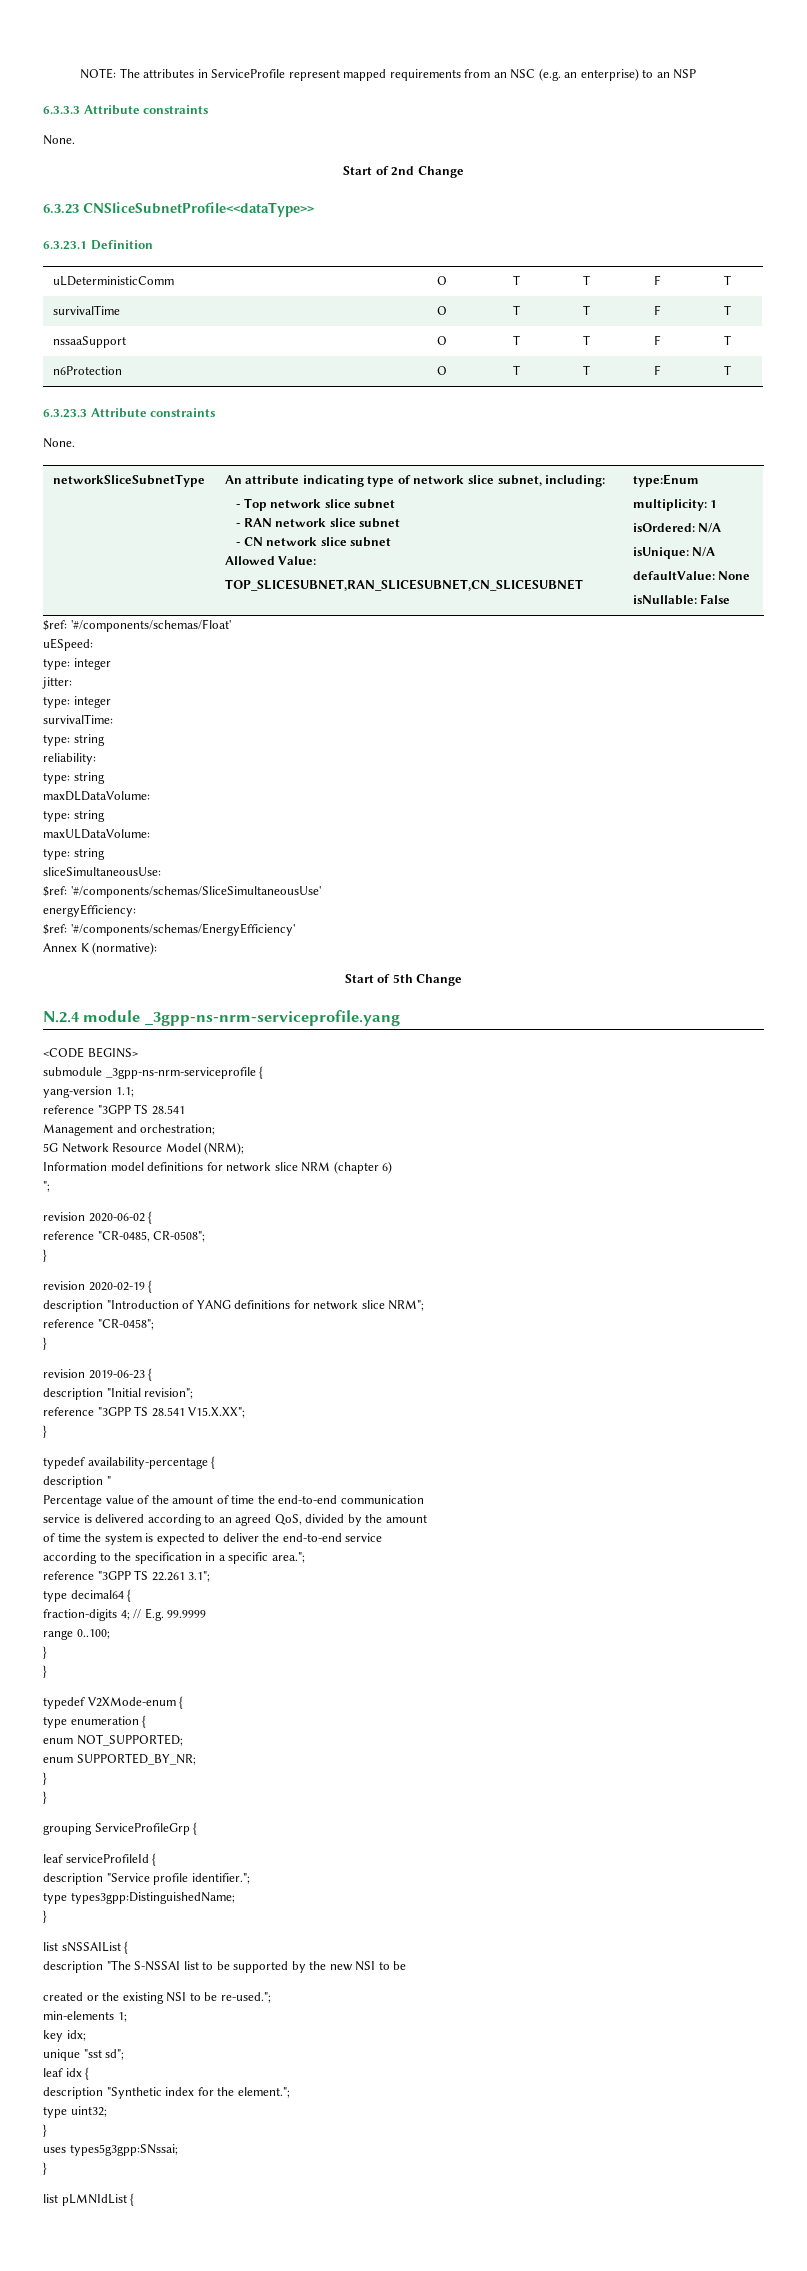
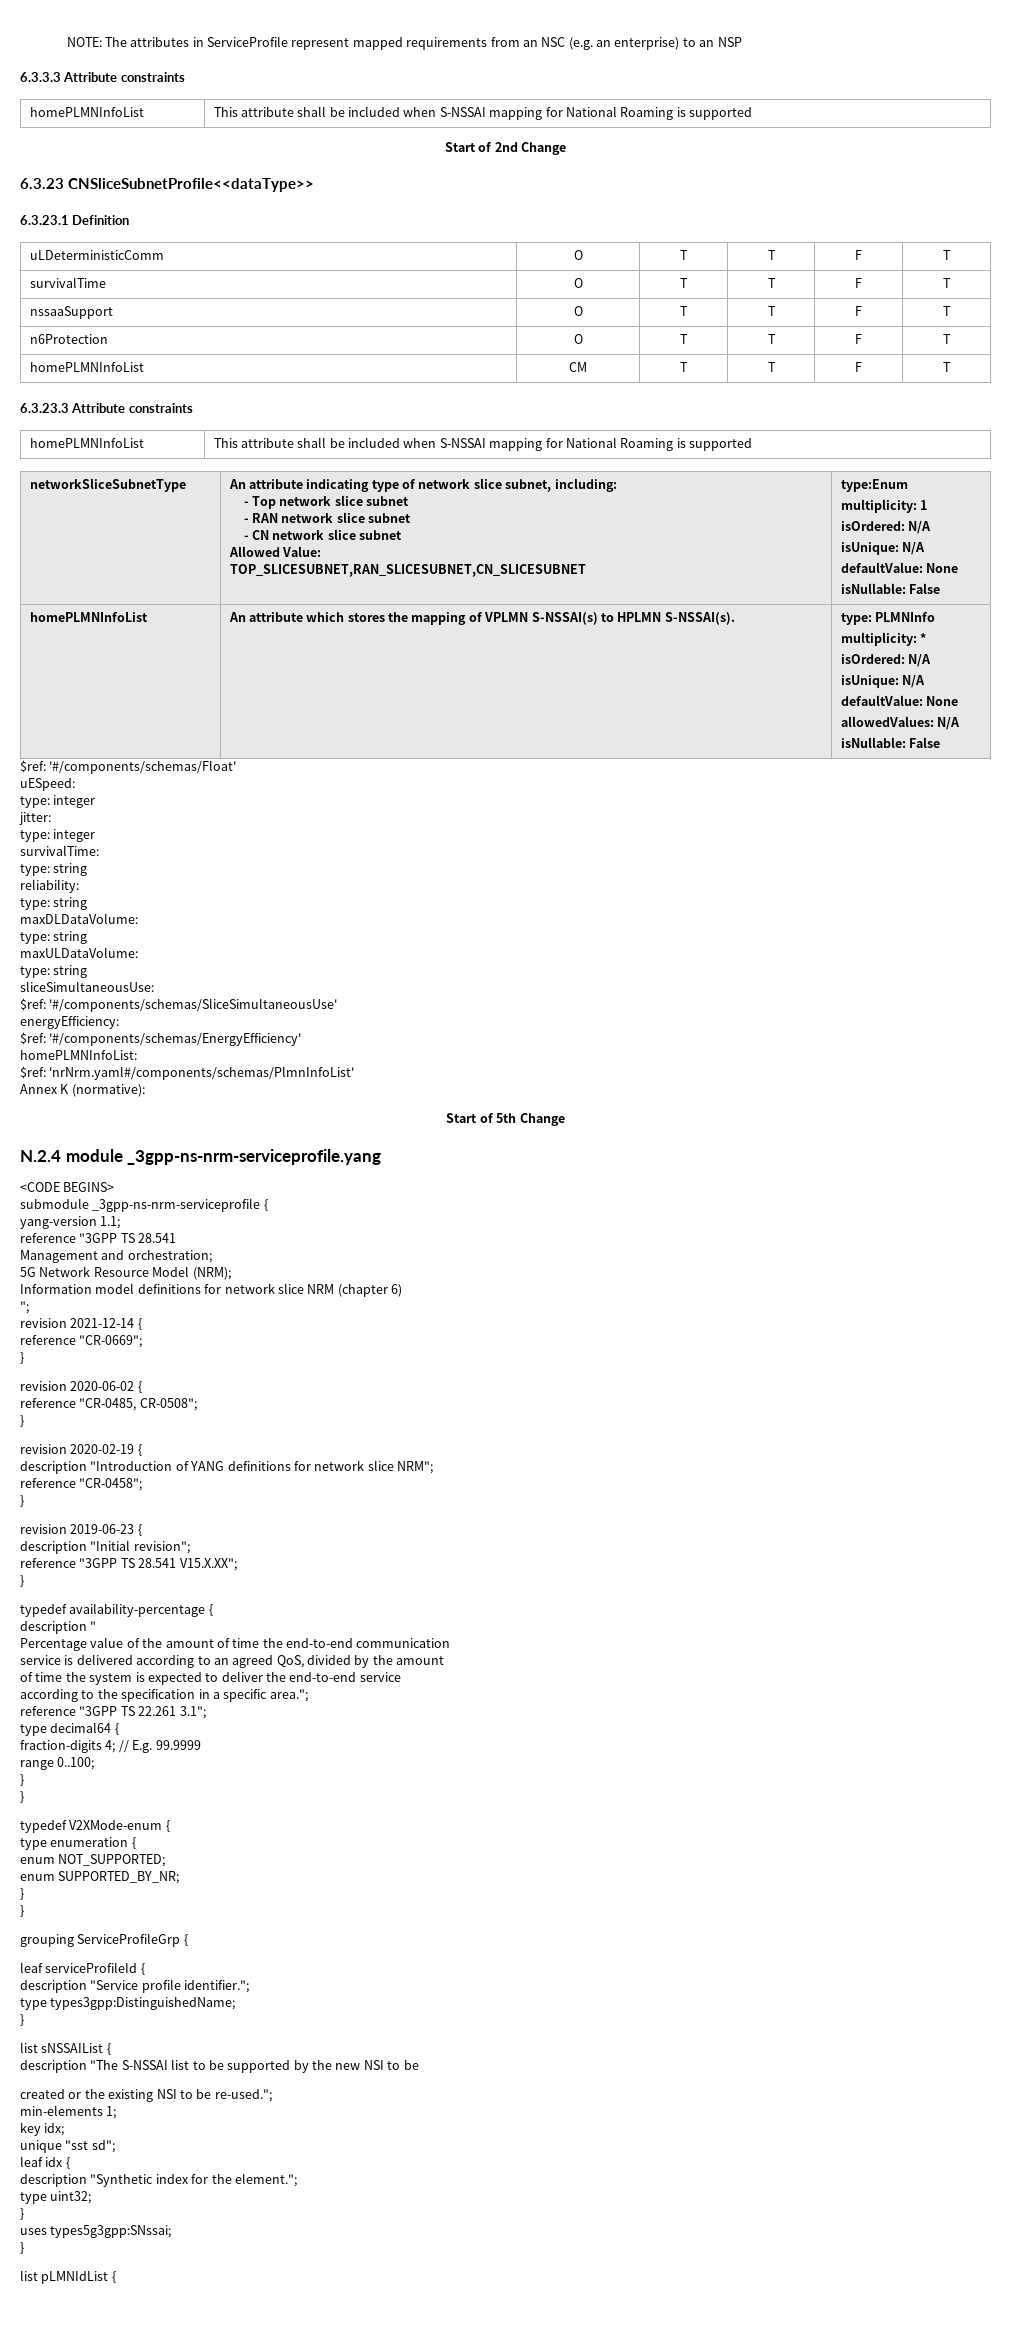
  6.3.3.3 Attribute constraints
- None.
+ homePLMNInfoList | This attribute shall be included when S-NSSAI mapping for National Roaming is supported
+ homePLMNInfoList | CM | T | T | F | T
  6.3.23.3 Attribute constraints
- None.
+ homePLMNInfoList | This attribute shall be included when S-NSSAI mapping for National Roaming is supported
+ homePLMNInfoList | An attribute which stores the mapping of VPLMN S-NSSAI(s) to HPLMN S-NSSAI(s). | type: PLMNInfo
+ multiplicity: *
+ isOrdered: N/A
+ isUnique: N/A
+ defaultValue: None
+ allowedValues: N/A
+ isNullable: False
+ homePLMNInfoList:
+ $ref: 'nrNrm.yaml#/components/schemas/PlmnInfoList'
+ revision 2021-12-14 {
+ reference "CR-0669";
+ }

